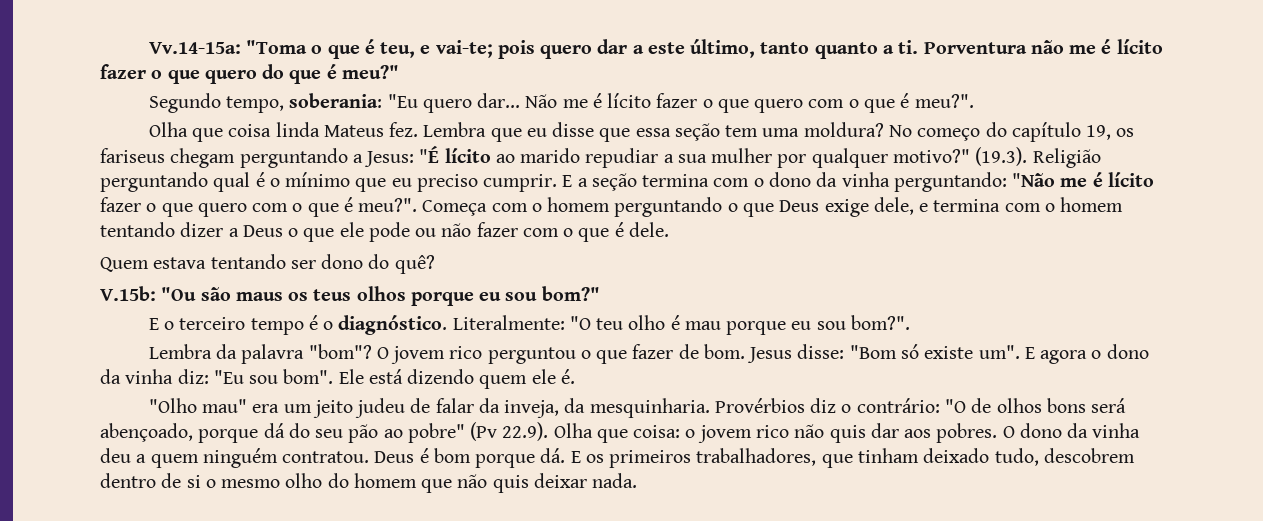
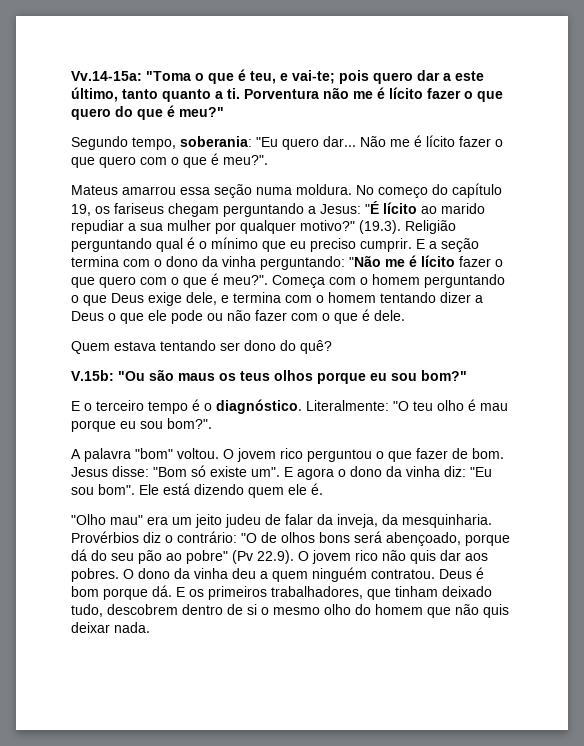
- Olha que coisa linda Mateus fez. Lembra que eu disse que essa seção tem uma moldura?
+ Mateus amarrou essa seção numa moldura.
- Lembra da palavra "bom"?
+ A palavra "bom" voltou.
- Provérbios diz o contrário: "O de olhos bons será abençoado, porque dá do seu pão ao pobre" (Pv 22.9). Olha que coisa: o jovem rico não quis dar aos pobres.
+ Provérbios diz o contrário: "O de olhos bons será abençoado, porque dá do seu pão ao pobre" (Pv 22.9). O jovem rico não quis dar aos pobres.

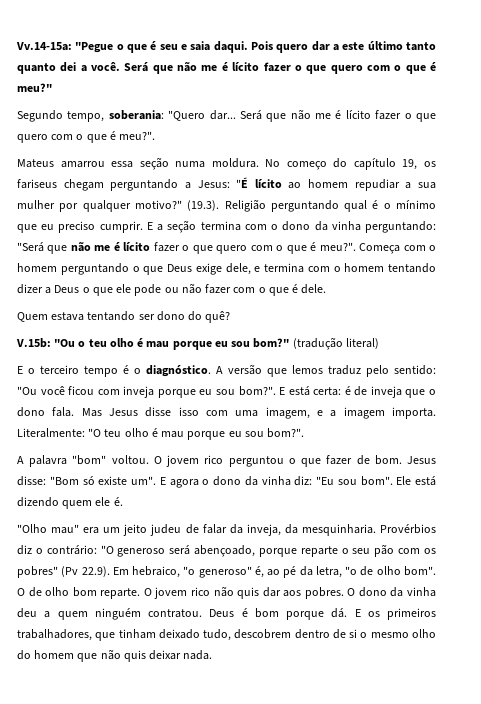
- Vv.14-15a: "Toma o que é teu, e vai-te; pois quero dar a este último, tanto quanto a ti. Porventura não me é lícito fazer o que quero do que é meu?"
+ Vv.14-15a: "Pegue o que é seu e saia daqui. Pois quero dar a este último tanto quanto dei a você. Será que não me é lícito fazer o que quero com o que é meu?"
- Segundo tempo, soberania: "Eu quero dar... Não me é lícito fazer o que quero com o que é meu?".
+ Segundo tempo, soberania: "Quero dar... Será que não me é lícito fazer o que quero com o que é meu?".
- No começo do capítulo 19, os fariseus chegam perguntando a Jesus: "É lícito ao marido repudiar a sua mulher por qualquer motivo?"
+ No começo do capítulo 19, os fariseus chegam perguntando a Jesus: "É lícito ao homem repudiar a sua mulher por qualquer motivo?"
- E a seção termina com o dono da vinha perguntando: "Não me é lícito fazer o que quero com o que é meu?".
+ E a seção termina com o dono da vinha perguntando: "Será que não me é lícito fazer o que quero com o que é meu?".
- V.15b: "Ou são maus os teus olhos porque eu sou bom?"
+ V.15b: "Ou o teu olho é mau porque eu sou bom?" (tradução literal)
+ A versão que lemos traduz pelo sentido: "Ou você ficou com inveja porque eu sou bom?". E está certa: é de inveja que o dono fala. Mas Jesus disse isso com uma imagem, e a imagem importa.
- Provérbios diz o contrário: "O de olhos bons será abençoado, porque dá do seu pão ao pobre" (Pv 22.9). O jovem rico não quis dar aos pobres.
+ Provérbios diz o contrário: "O generoso será abençoado, porque reparte o seu pão com os pobres" (Pv 22.9). Em hebraico, "o generoso" é, ao pé da letra, "o de olho bom". O de olho bom reparte. O jovem rico não quis dar aos pobres.

